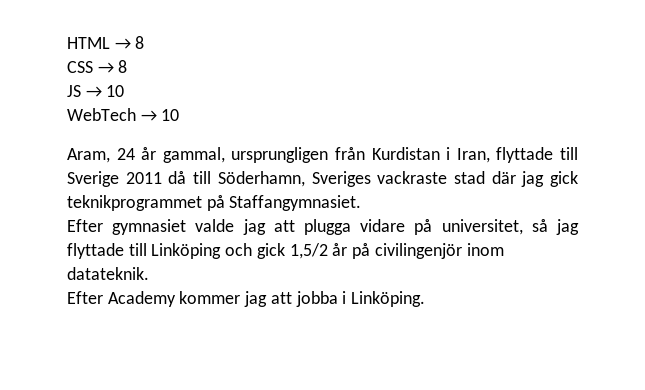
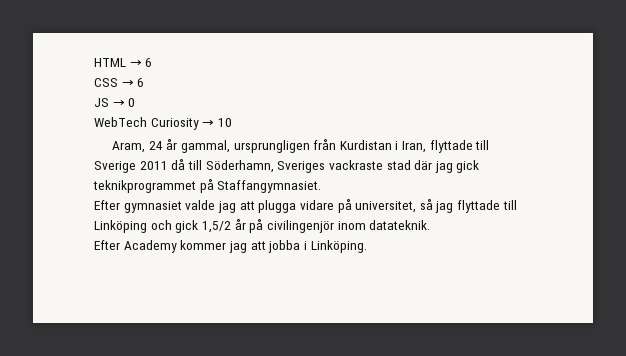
- HTML → 8
+ HTML → 6
- CSS → 8
+ CSS → 6
- JS → 10
+ JS → 0
- WebTech → 10
+ WebTech Curiosity → 10

